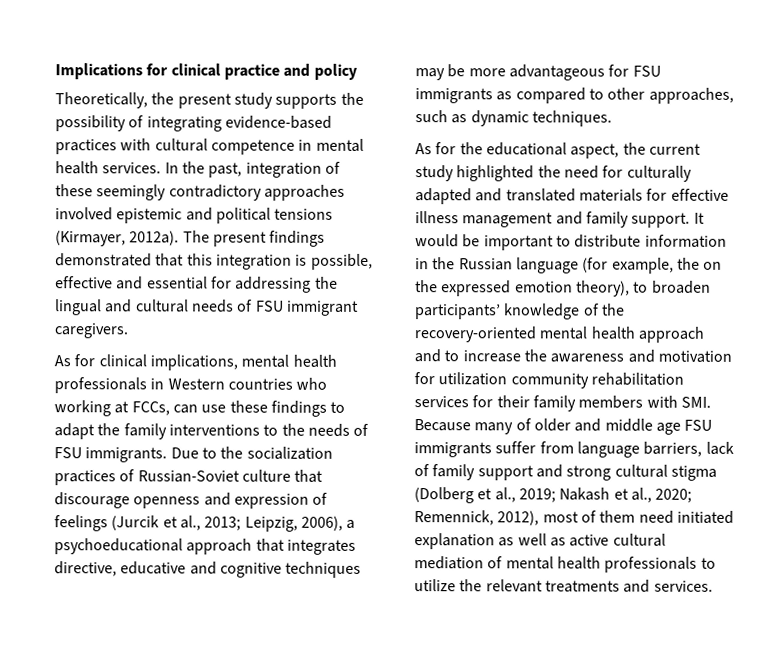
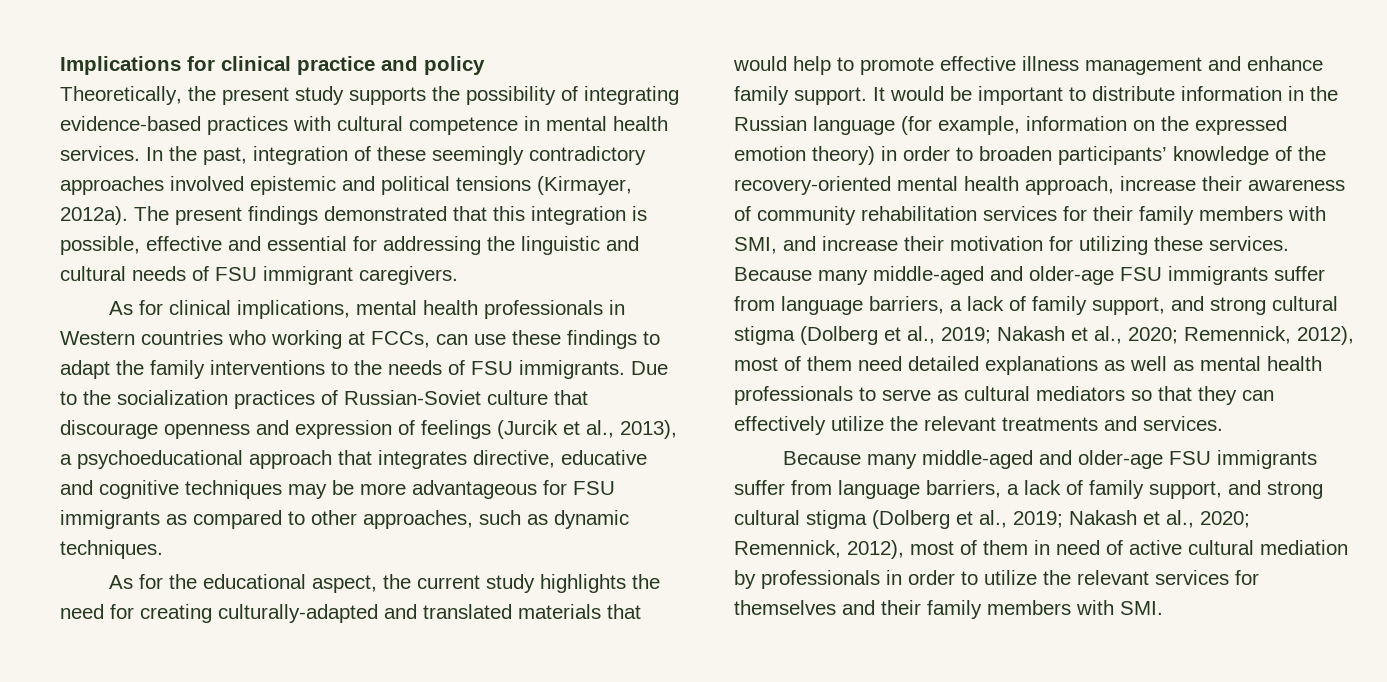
- The present findings demonstrated that this integration is possible, effective and essential for addressing the lingual and cultural needs of FSU immigrant caregivers.
+ The present findings demonstrated that this integration is possible, effective and essential for addressing the linguistic and cultural needs of FSU immigrant caregivers.
- Due to the socialization practices of Russian-Soviet culture that discourage openness and expression of feelings (Jurcik et al., 2013; Leipzig, 2006), a psychoeducational approach that integrates directive, educative and cognitive techniques may be more advantageous for FSU immigrants as compared to other approaches, such as dynamic techniques.
+ Due to the socialization practices of Russian-Soviet culture that discourage openness and expression of feelings (Jurcik et al., 2013), a psychoeducational approach that integrates directive, educative and cognitive techniques may be more advantageous for FSU immigrants as compared to other approaches, such as dynamic techniques.
- As for the educational aspect, the current study highlighted the need for culturally adapted and translated materials for effective illness management and family support.
+ As for the educational aspect, the current study highlights the need for creating culturally-adapted and translated materials that would help to promote effective illness management and enhance family support.
- It would be important to distribute information in the Russian language (for example, the on the expressed emotion theory), to broaden participants’ knowledge of the recovery-oriented mental health approach and to increase the awareness and motivation for utilization community rehabilitation services for their family members with SMI. Because many of older and middle age FSU immigrants suffer from language barriers, lack of family support and strong cultural stigma (Dolberg et al., 2019;
+ It would be important to distribute information in the Russian language (for example, information on the expressed emotion theory) in order to broaden participants’ knowledge of the recovery-oriented mental health approach, increase their awareness of community rehabilitation services for their family members with SMI, and increase their motivation for utilizing these services. Because many middle-aged and older-age FSU immigrants suffer from language barriers, a lack of family support, and strong cultural stigma (Dolberg et al., 2019;
- Remennick, 2012), most of them need initiated explanation as well as active cultural mediation of mental health professionals to utilize the relevant treatments and services.
+ Remennick, 2012), most of them need detailed explanations as well as mental health professionals to serve as cultural mediators so that they can effectively utilize the relevant treatments and services.
+ Because many middle-aged and older-age FSU immigrants suffer from language barriers, a lack of family support, and strong cultural stigma (Dolberg et al., 2019; Nakash et al., 2020; Remennick, 2012), most of them in need of active cultural mediation by professionals in order to utilize the relevant services for themselves and their family members with SMI.

